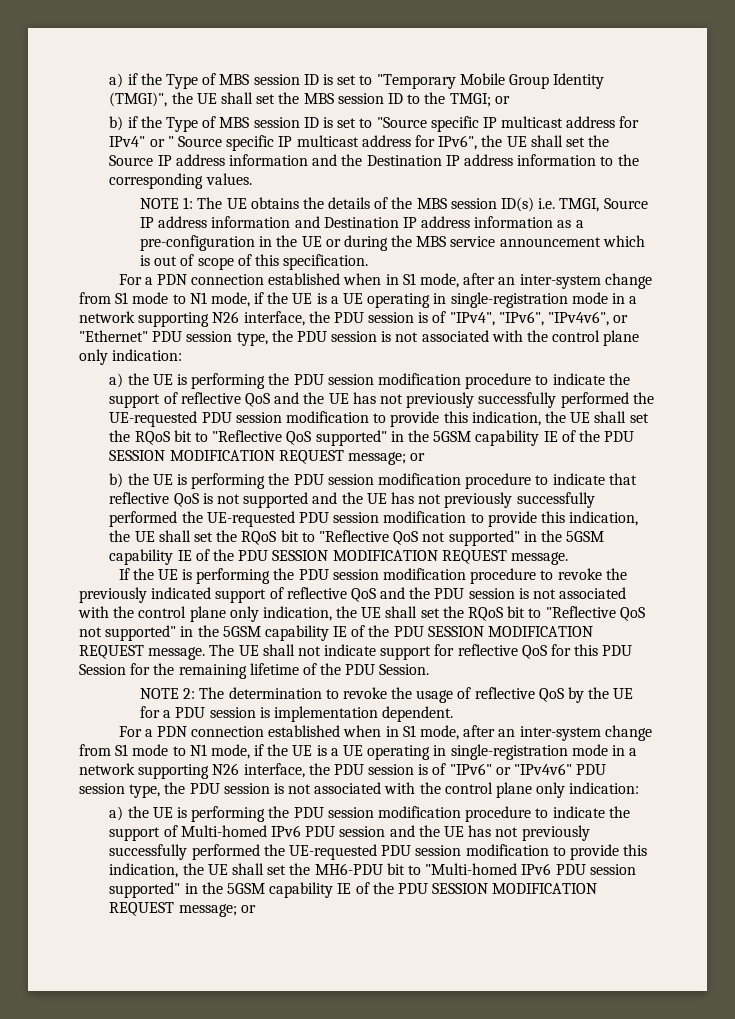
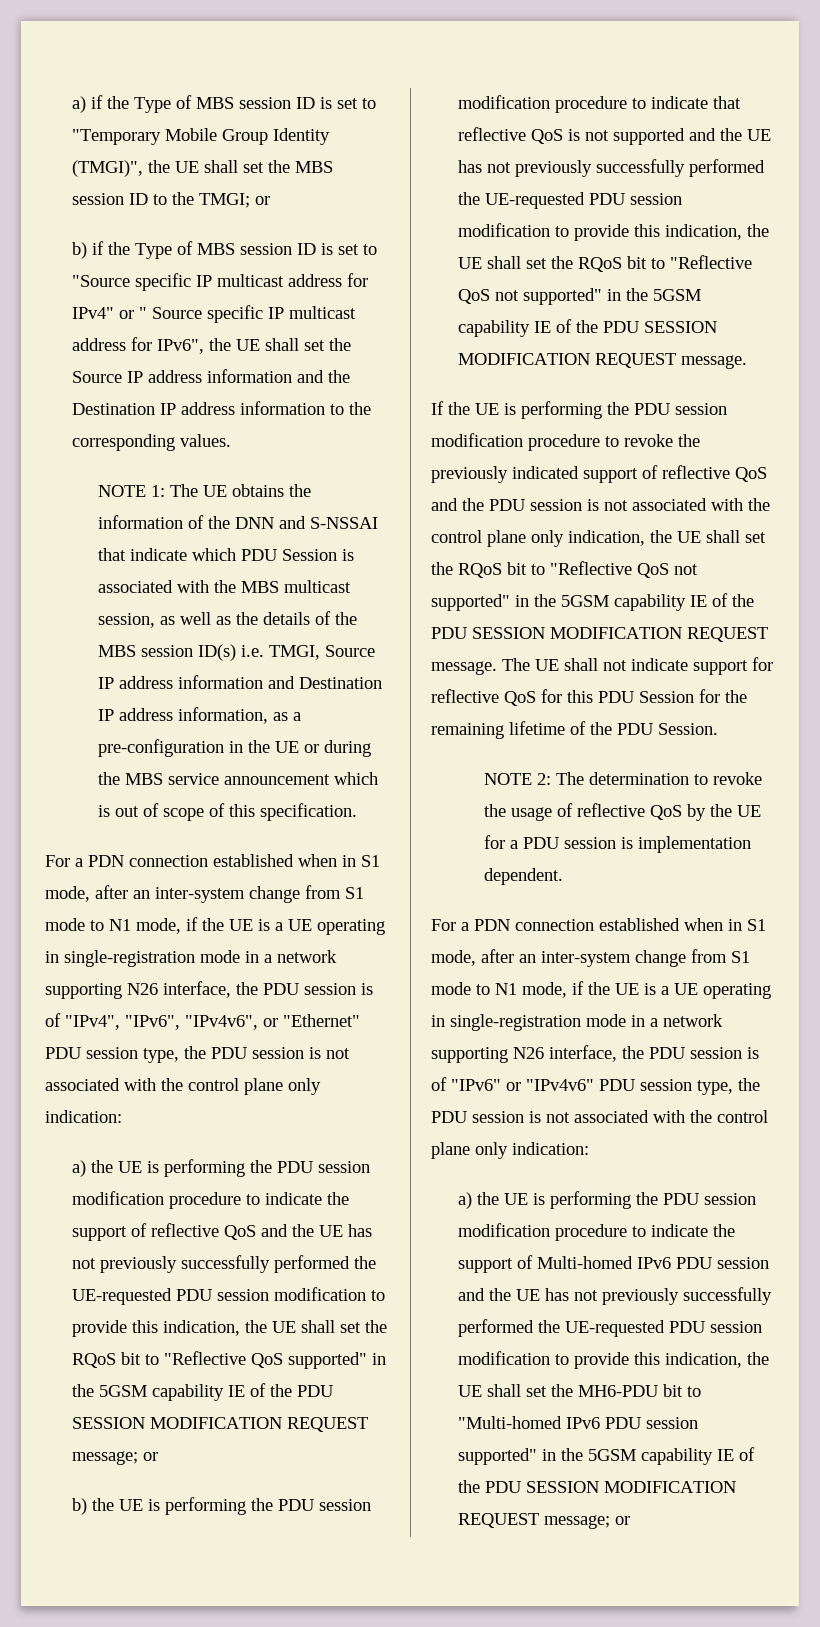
- NOTE 1: The UE obtains the details of the MBS session ID(s) i.e. TMGI, Source IP address information and Destination IP address information as a pre-configuration in the UE or during the MBS service announcement which is out of scope of this specification.
+ NOTE 1: The UE obtains the information of the DNN and S-NSSAI that indicate which PDU Session is associated with the MBS multicast session, as well as the details of the MBS session ID(s) i.e. TMGI, Source IP address information and Destination IP address information, as a pre-configuration in the UE or during the MBS service announcement which is out of scope of this specification.

